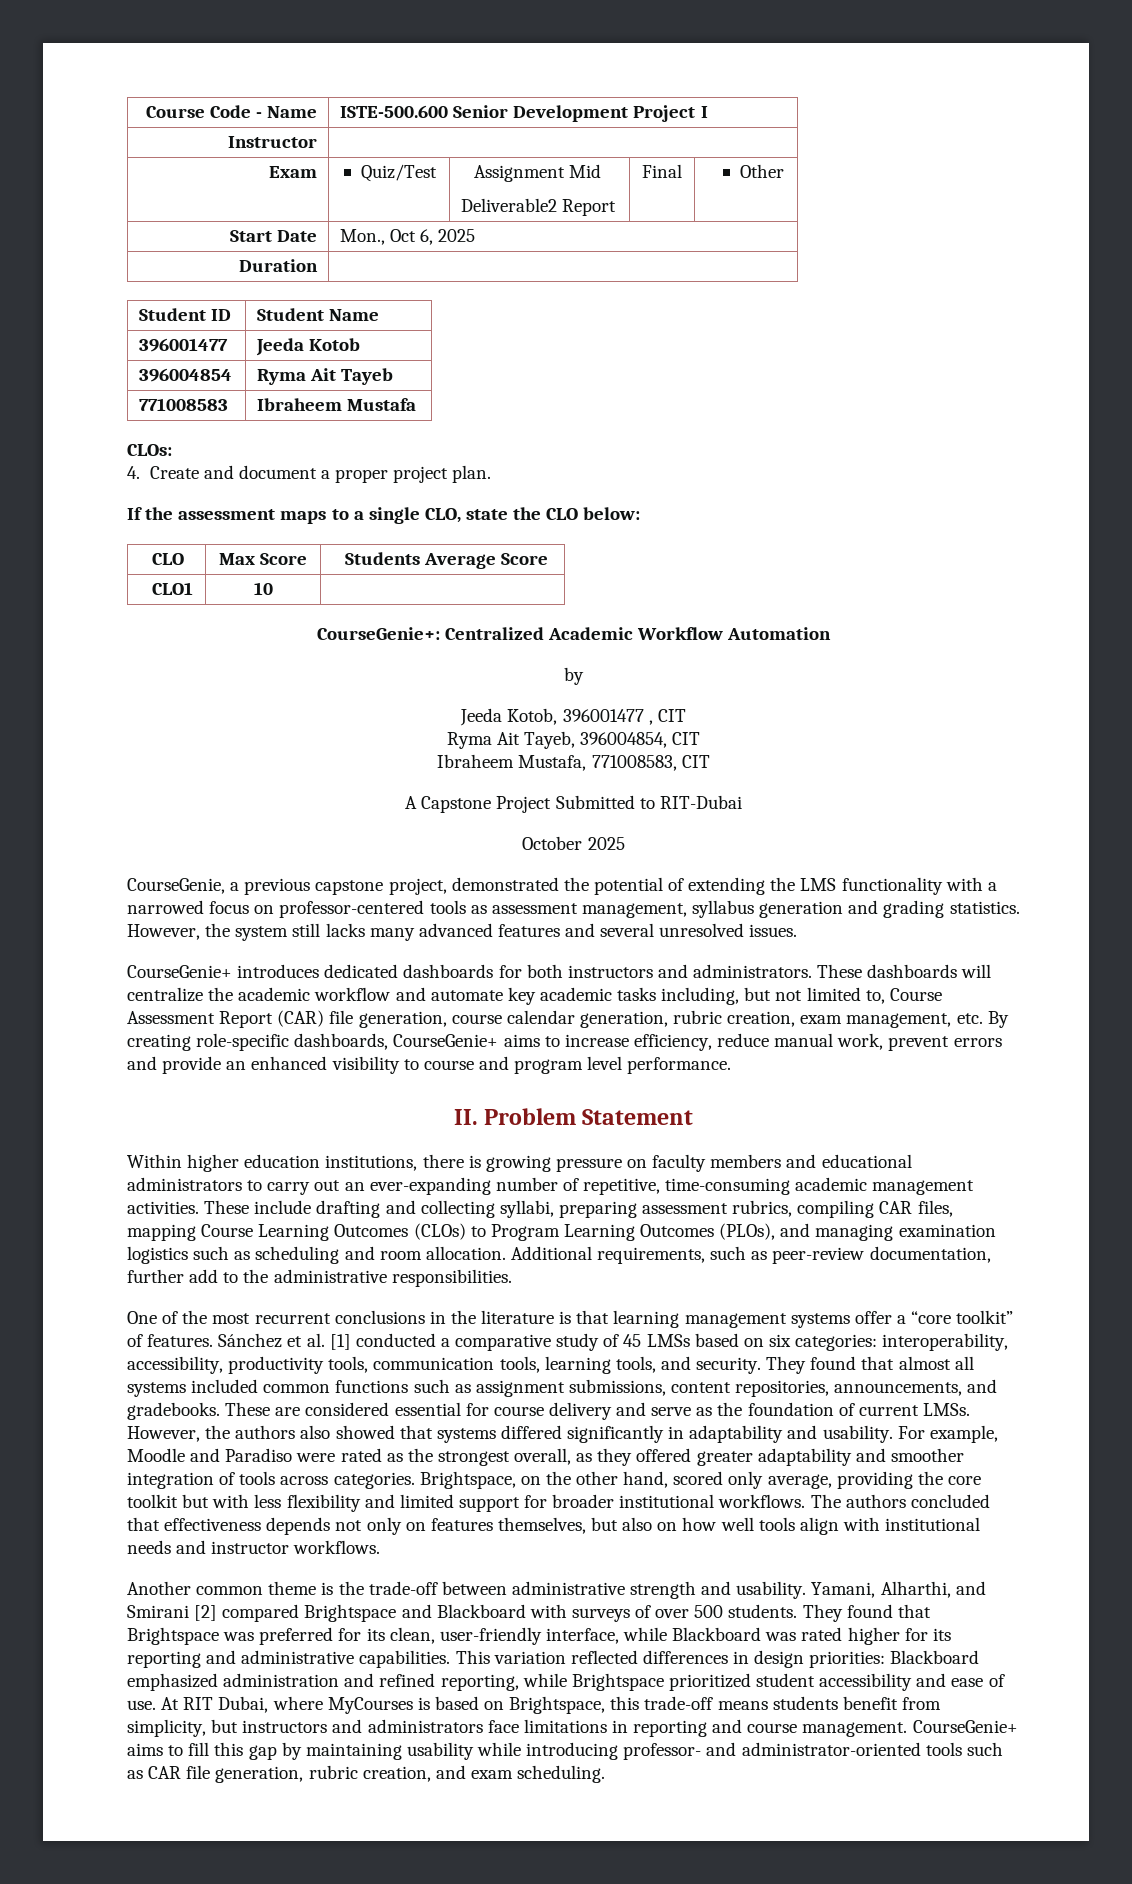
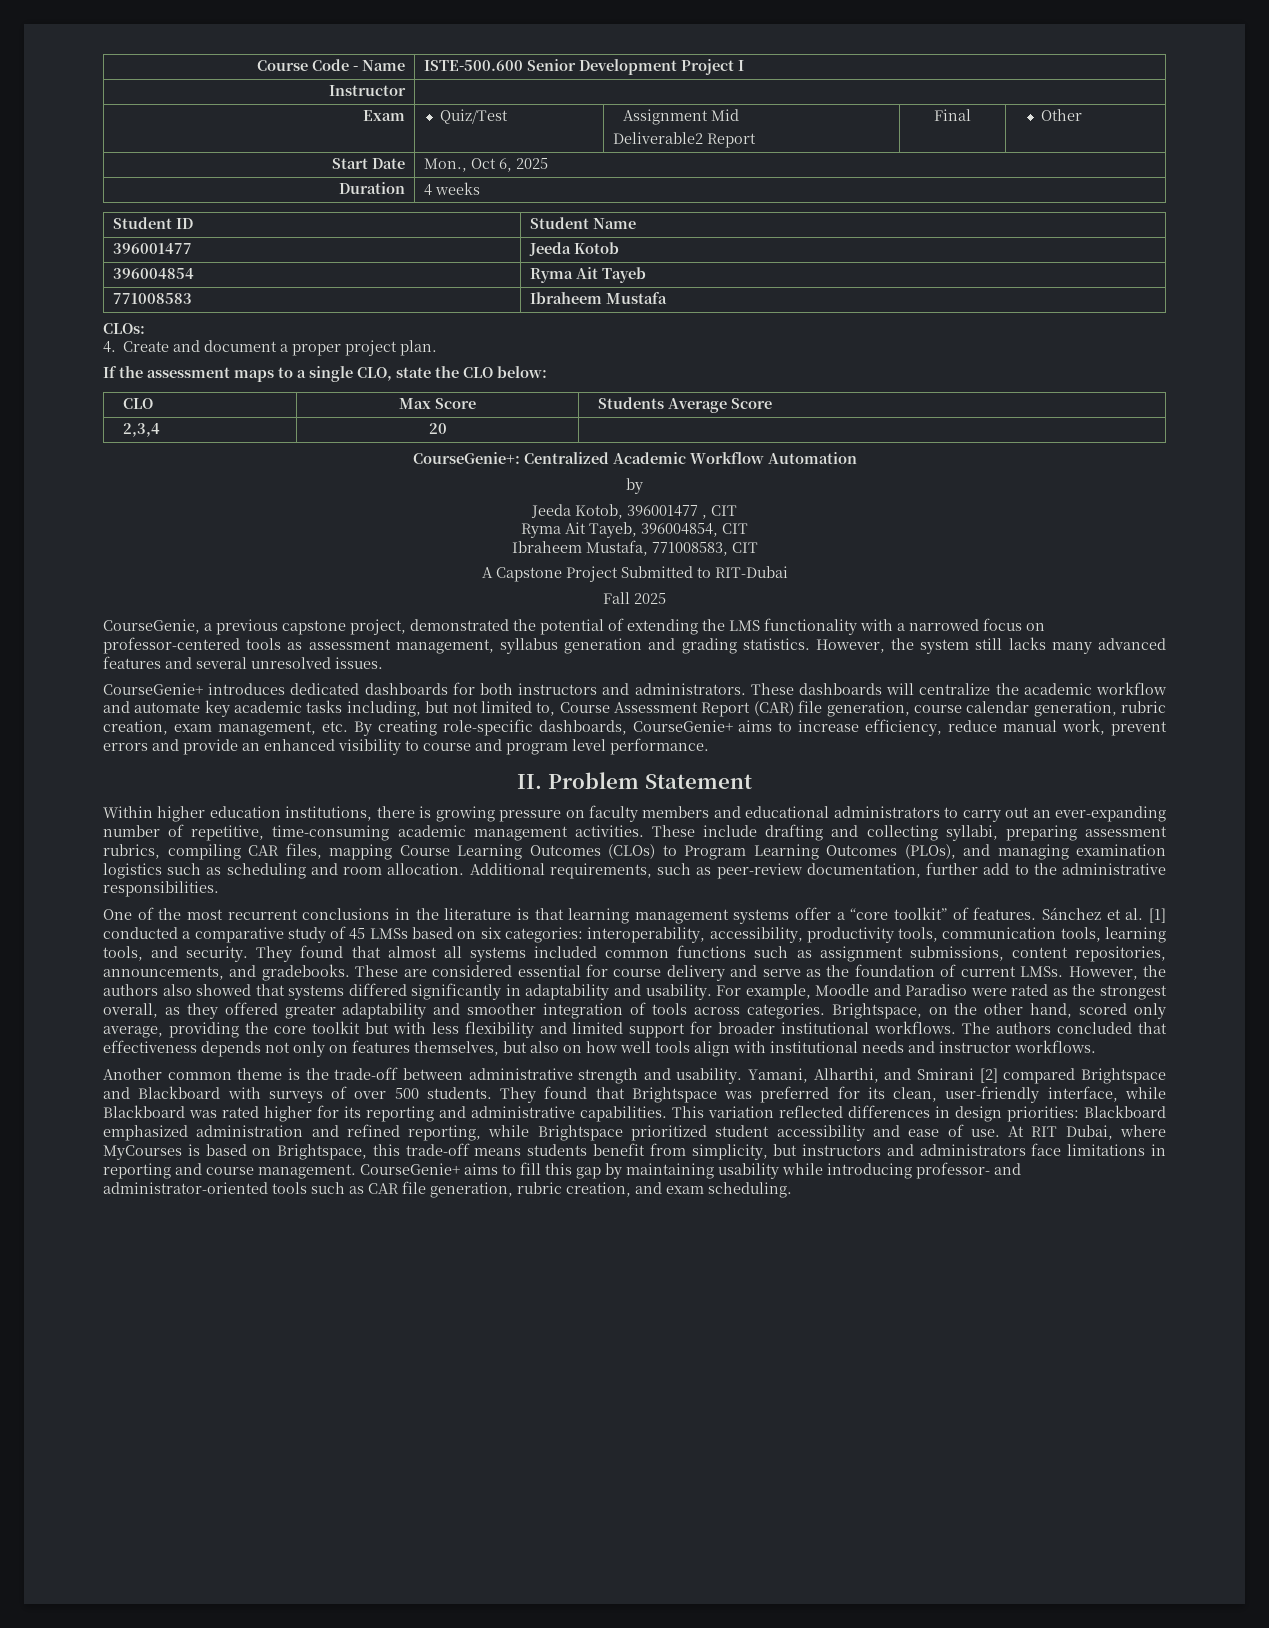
- Duration |
+ Duration | 4 weeks
- CLO1 | 10 |
+ 2,3,4 | 20 |
- October 2025
+ Fall 2025

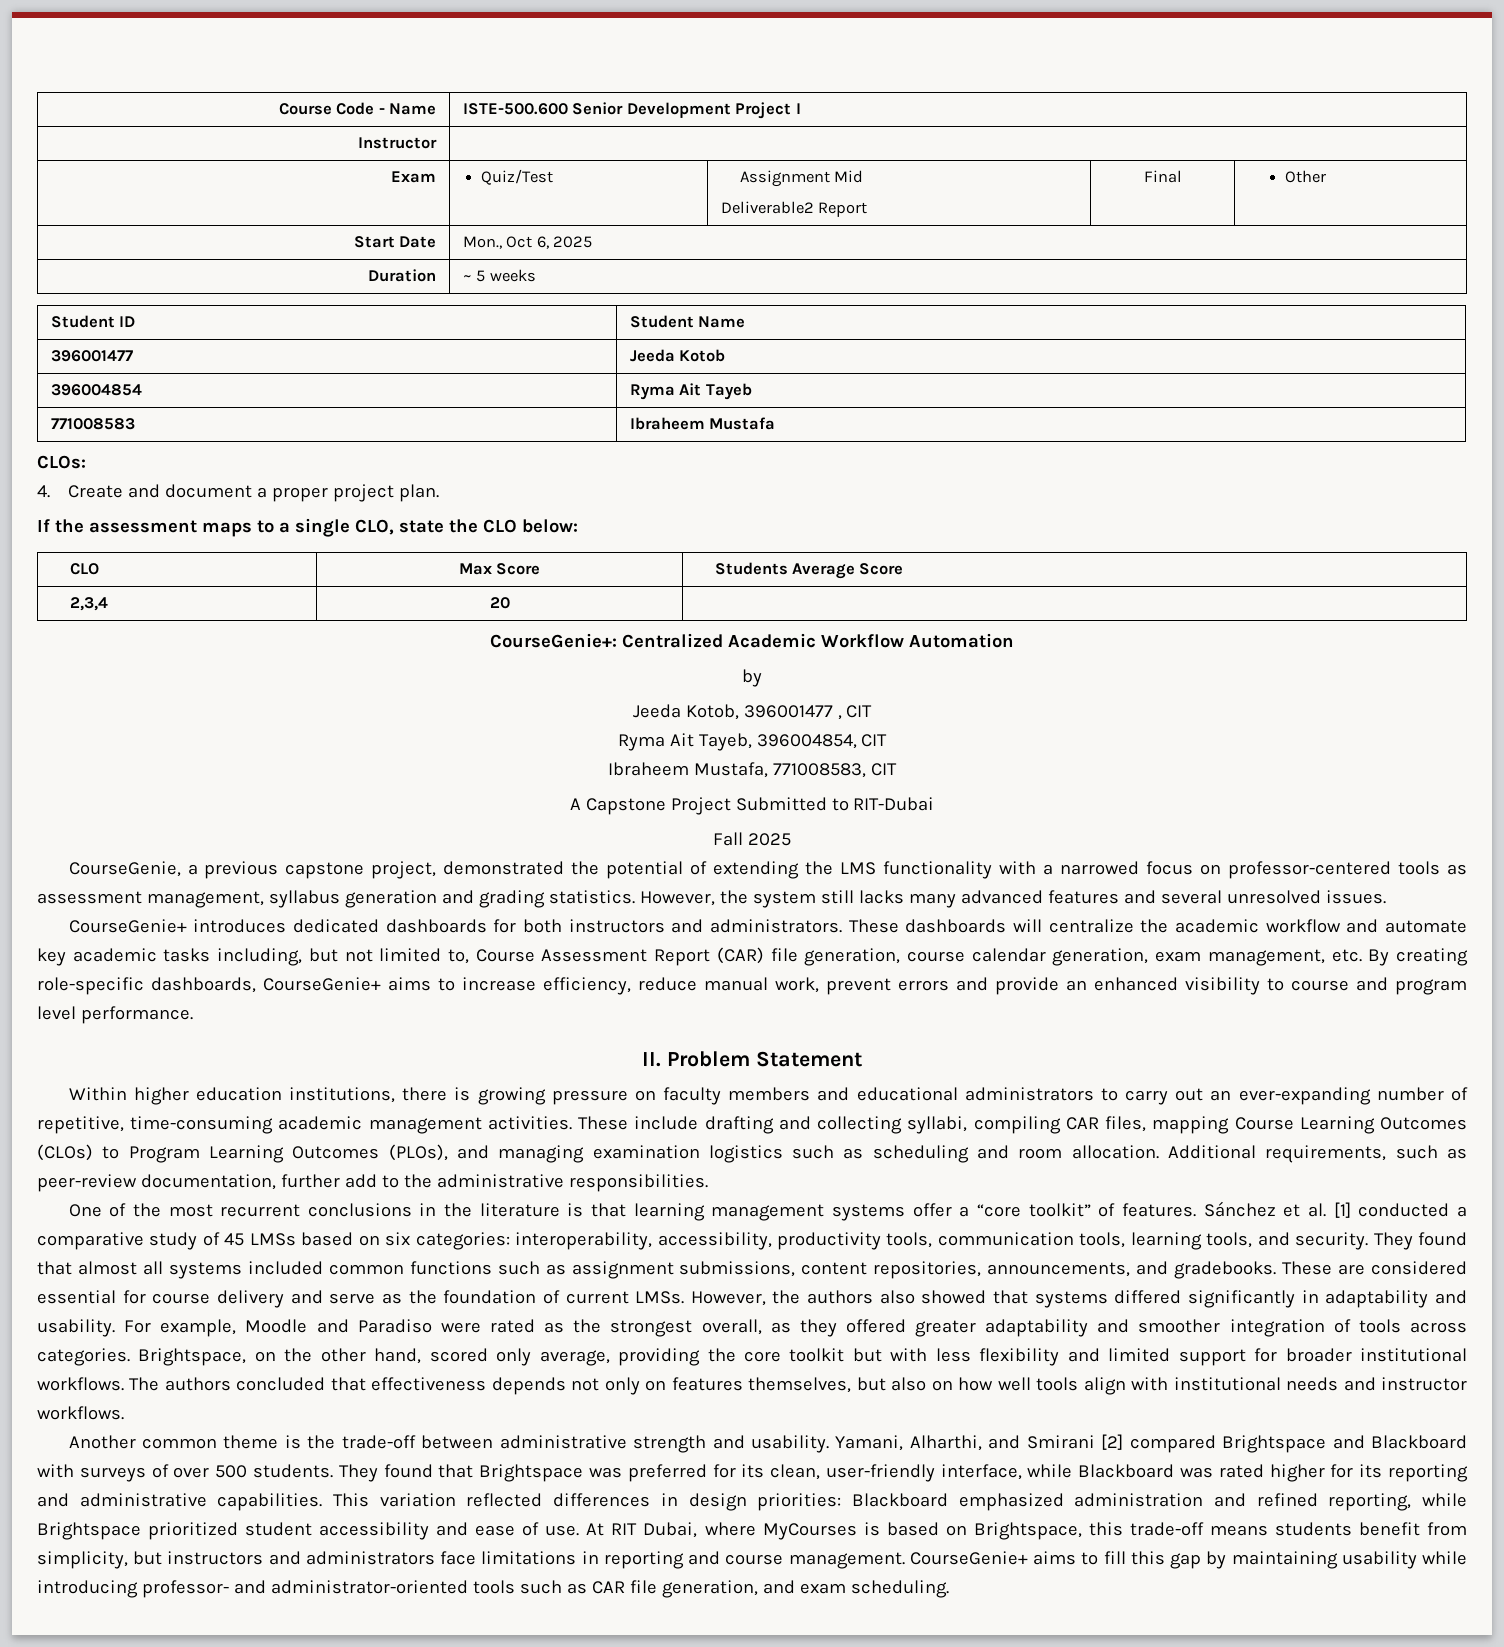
- Duration | 4 weeks
+ Duration | ~ 5 weeks
- These dashboards will centralize the academic workflow and automate key academic tasks including, but not limited to, Course Assessment Report (CAR) file generation, course calendar generation, rubric creation, exam management, etc. By creating role-specific dashboards, CourseGenie+ aims to increase efficiency, reduce manual work, prevent errors and provide an enhanced visibility to course and program level performance.
+ These dashboards will centralize the academic workflow and automate key academic tasks including, but not limited to, Course Assessment Report (CAR) file generation, course calendar generation, exam management, etc. By creating role-specific dashboards, CourseGenie+ aims to increase efficiency, reduce manual work, prevent errors and provide an enhanced visibility to course and program level performance.
- These include drafting and collecting syllabi, preparing assessment rubrics, compiling CAR files, mapping Course Learning Outcomes (CLOs) to Program Learning Outcomes (PLOs), and managing examination logistics such as scheduling and room allocation.
+ These include drafting and collecting syllabi, compiling CAR files, mapping Course Learning Outcomes (CLOs) to Program Learning Outcomes (PLOs), and managing examination logistics such as scheduling and room allocation.
- CourseGenie+ aims to fill this gap by maintaining usability while introducing professor- and administrator-oriented tools such as CAR file generation, rubric creation, and exam scheduling.
+ CourseGenie+ aims to fill this gap by maintaining usability while introducing professor- and administrator-oriented tools such as CAR file generation, and exam scheduling.

